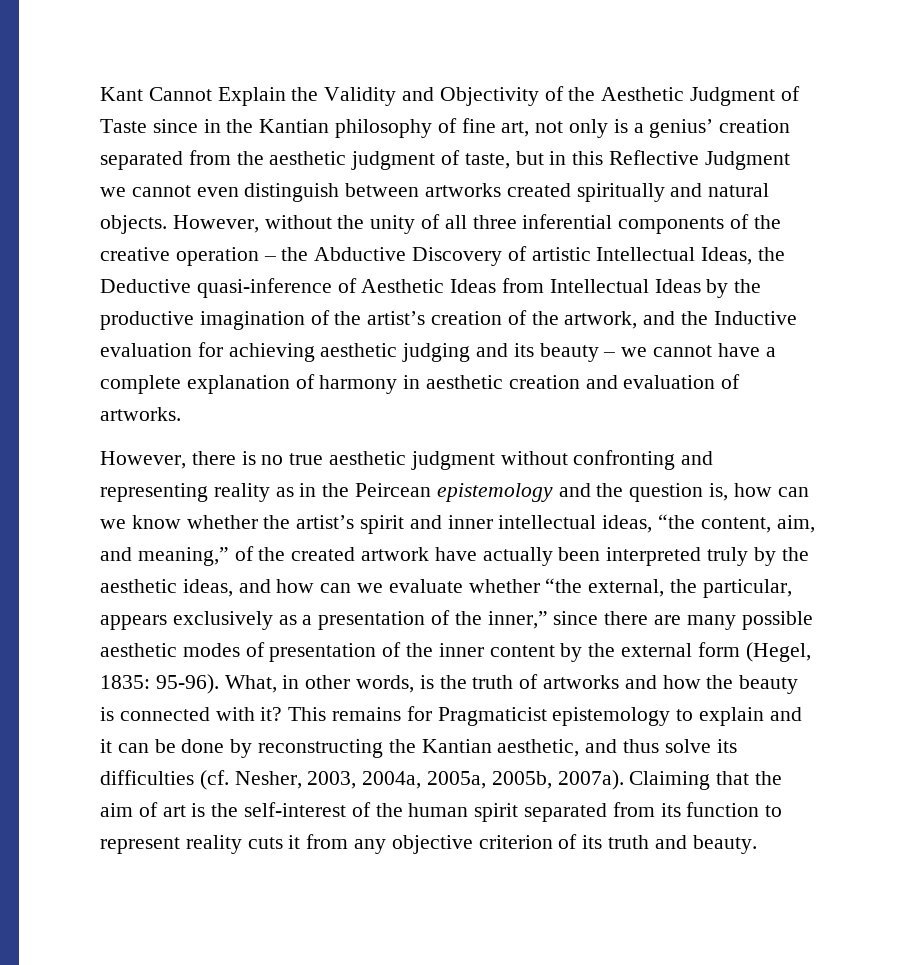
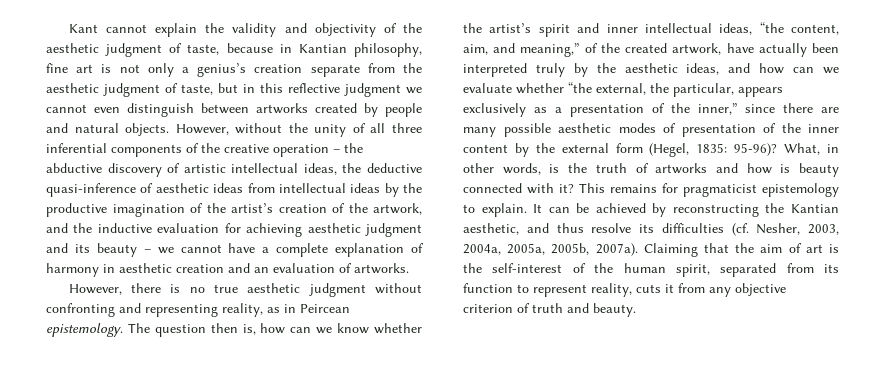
- Kant Cannot Explain the Validity and Objectivity of the Aesthetic Judgment of Taste since in the Kantian philosophy of fine art, not only is a genius’ creation separated from the aesthetic judgment of taste, but in this Reflective Judgment we cannot even distinguish between artworks created spiritually and natural objects.
+ Kant cannot explain the validity and objectivity of the aesthetic judgment of taste, because in Kantian philosophy, fine art is not only a genius’s creation separate from the aesthetic judgment of taste, but in this reflective judgment we cannot even distinguish between artworks created by people and natural objects.
- However, without the unity of all three inferential components of the creative operation – the Abductive Discovery of artistic Intellectual Ideas, the Deductive quasi-inference of Aesthetic Ideas from Intellectual Ideas by the productive imagination of the artist’s creation of the artwork, and the Inductive evaluation for achieving aesthetic judging and its beauty – we cannot have a complete explanation of harmony in aesthetic creation and evaluation of artworks.
+ However, without the unity of all three inferential components of the creative operation – the abductive discovery of artistic intellectual ideas, the deductive quasi-inference of aesthetic ideas from intellectual ideas by the productive imagination of the artist’s creation of the artwork, and the inductive evaluation for achieving aesthetic judgment and its beauty – we cannot have a complete explanation of harmony in aesthetic creation and an evaluation of artworks.
- However, there is no true aesthetic judgment without confronting and representing reality as in the Peircean epistemology and the question is, how can we know whether the artist’s spirit and inner intellectual ideas, “the content, aim, and meaning,” of the created artwork have actually been interpreted truly by the aesthetic ideas, and how can we evaluate whether “the external, the particular, appears exclusively as a presentation of the inner,” since there are many possible aesthetic modes of presentation of the inner content by the external form (Hegel, 1835:
+ However, there is no true aesthetic judgment without confronting and representing reality, as in Peircean epistemology. The question then is, how can we know whether the artist’s spirit and inner intellectual ideas, “the content, aim, and meaning,” of the created artwork, have actually been interpreted truly by the aesthetic ideas, and how can we evaluate whether “the external, the particular, appears exclusively as a presentation of the inner,” since there are many possible aesthetic modes of presentation of the inner content by the external form (Hegel, 1835:
- 95-96).
+ 95-96)?
- What, in other words, is the truth of artworks and how the beauty is connected with it?
+ What, in other words, is the truth of artworks and how is beauty connected with it?
- This remains for Pragmaticist epistemology to explain and it can be done by reconstructing the Kantian aesthetic, and thus solve its difficulties (cf. Nesher, 2003, 2004a, 2005a, 2005b, 2007a).
+ This remains for pragmaticist epistemology to explain. It can be achieved by reconstructing the Kantian aesthetic, and thus resolve its difficulties (cf. Nesher, 2003, 2004a, 2005a, 2005b, 2007a).
- Claiming that the aim of art is the self-interest of the human spirit separated from its function to represent reality cuts it from any objective criterion of its truth and beauty.
+ Claiming that the aim of art is the self-interest of the human spirit, separated from its function to represent reality, cuts it from any objective criterion of truth and beauty.

